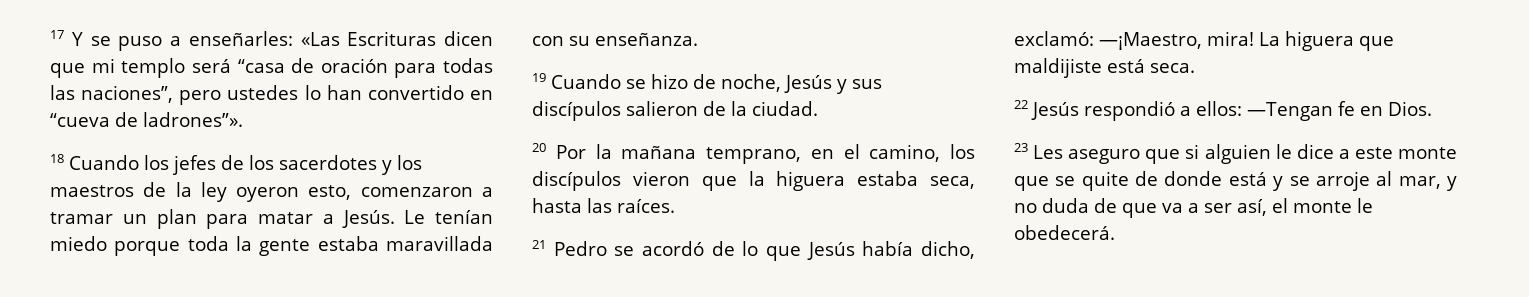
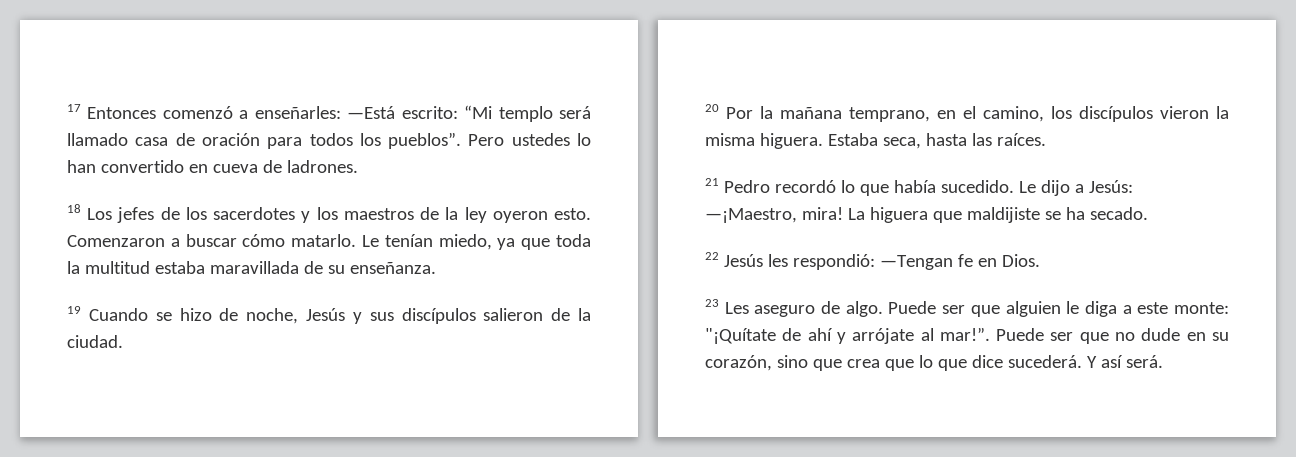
- 17 Y se puso a enseñarles: «Las Escrituras dicen que mi templo será “casa de oración para todas las naciones”, pero ustedes lo han convertido en “cueva de ladrones”».
+ 17 Entonces comenzó a enseñarles: —Está escrito: “Mi templo será llamado casa de oración para todos los pueblos”. Pero ustedes lo han convertido en cueva de ladrones.
- 18 Cuando los jefes de los sacerdotes y los maestros de la ley oyeron esto, comenzaron a tramar un plan para matar a Jesús. Le tenían miedo porque toda la gente estaba maravillada con su enseñanza.
+ 18 Los jefes de los sacerdotes y los maestros de la ley oyeron esto. Comenzaron a buscar cómo matarlo. Le tenían miedo, ya que toda la multitud estaba maravillada de su enseñanza.
- 20 Por la mañana temprano, en el camino, los discípulos vieron que la higuera estaba seca, hasta las raíces.
+ 20 Por la mañana temprano, en el camino, los discípulos vieron la misma higuera. Estaba seca, hasta las raíces.
- 21 Pedro se acordó de lo que Jesús había dicho, exclamó: —¡Maestro, mira!
+ 21 Pedro recordó lo que había sucedido. Le dijo a Jesús: —¡Maestro, mira!
- La higuera que maldijiste está seca.
+ La higuera que maldijiste se ha secado.
- 22 Jesús respondió a ellos: —Tengan fe en Dios.
+ 22 Jesús les respondió: —Tengan fe en Dios.
- 23 Les aseguro que si alguien le dice a este monte que se quite de donde está y se arroje al mar, y no duda de que va a ser así, el monte le obedecerá.
+ 23 Les aseguro de algo. Puede ser que alguien le diga a este monte: "¡Quítate de ahí y arrójate al mar!”. Puede ser que no dude en su corazón, sino que crea que lo que dice sucederá. Y así será.

